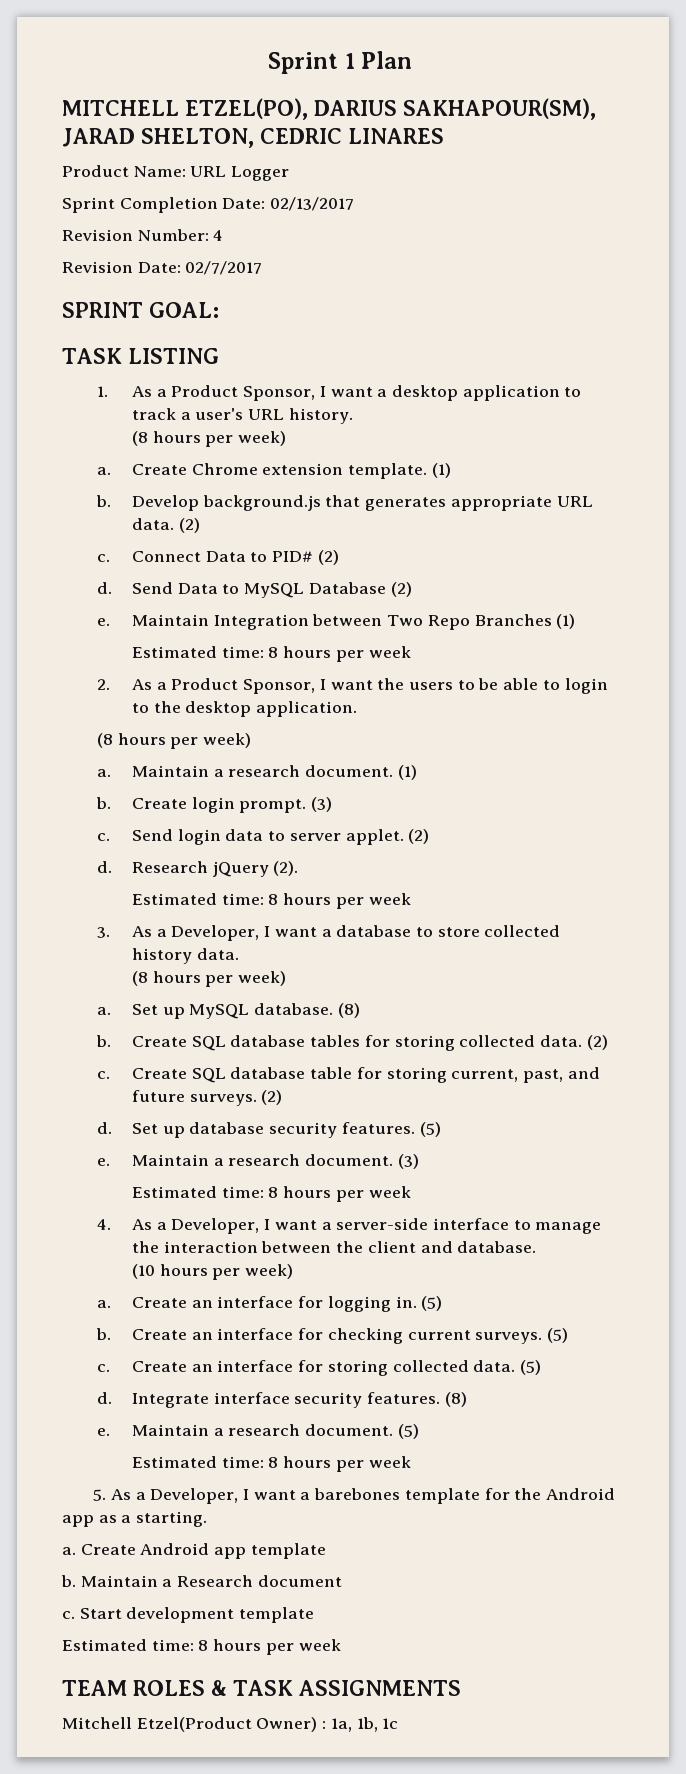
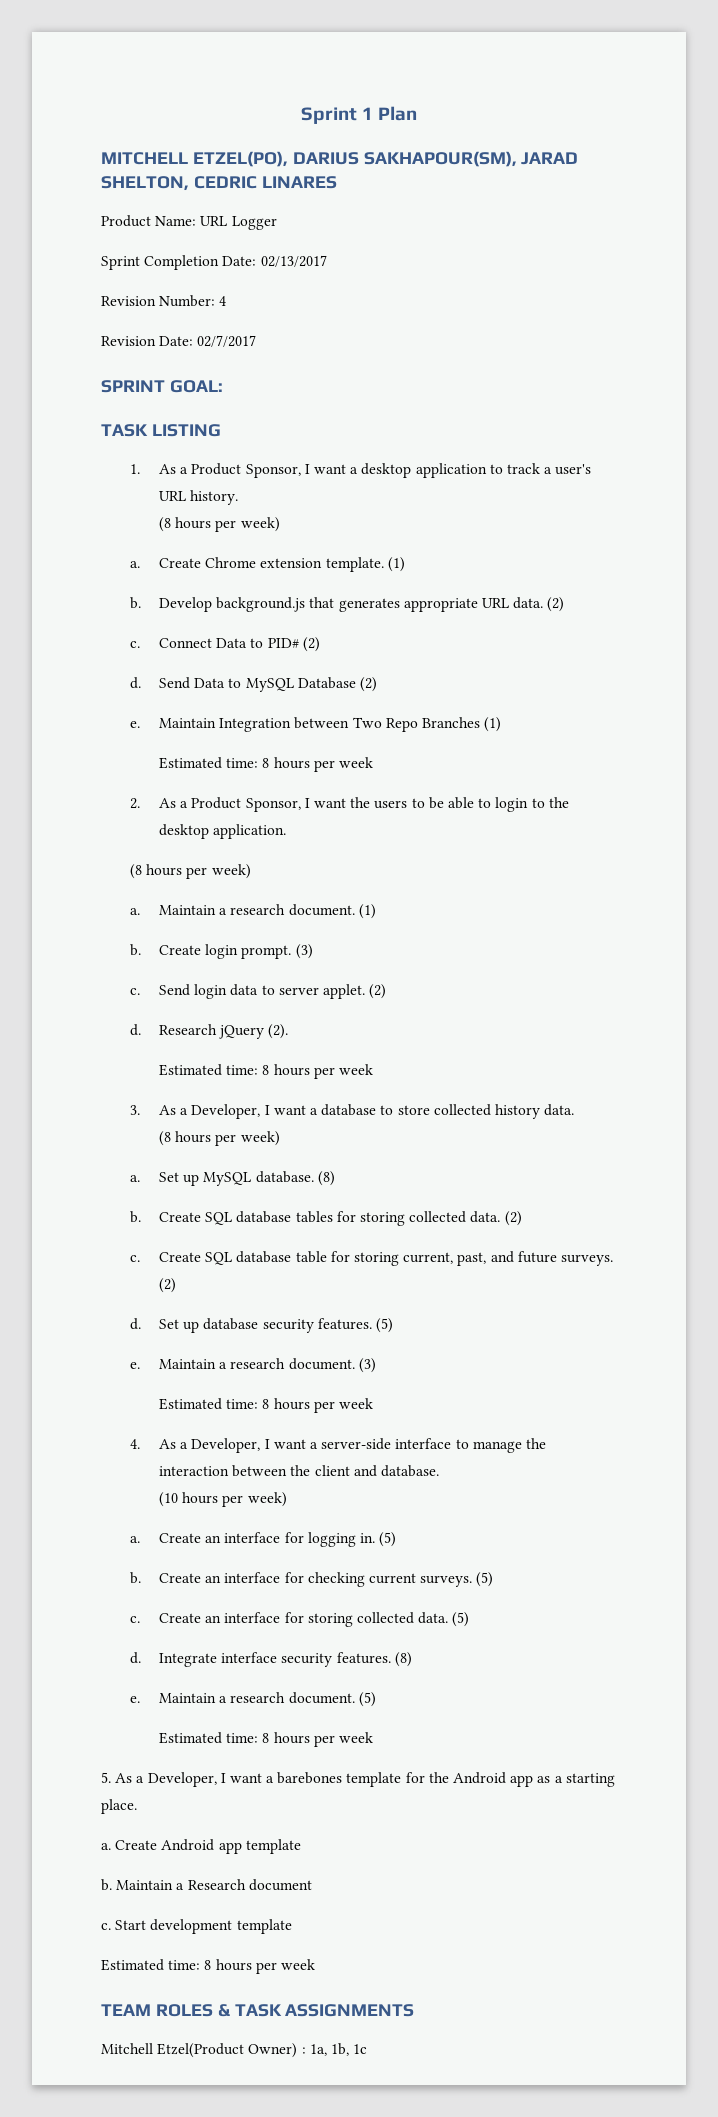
- 5. As a Developer, I want a barebones template for the Android app as a starting.
+ 5. As a Developer, I want a barebones template for the Android app as a starting place.

